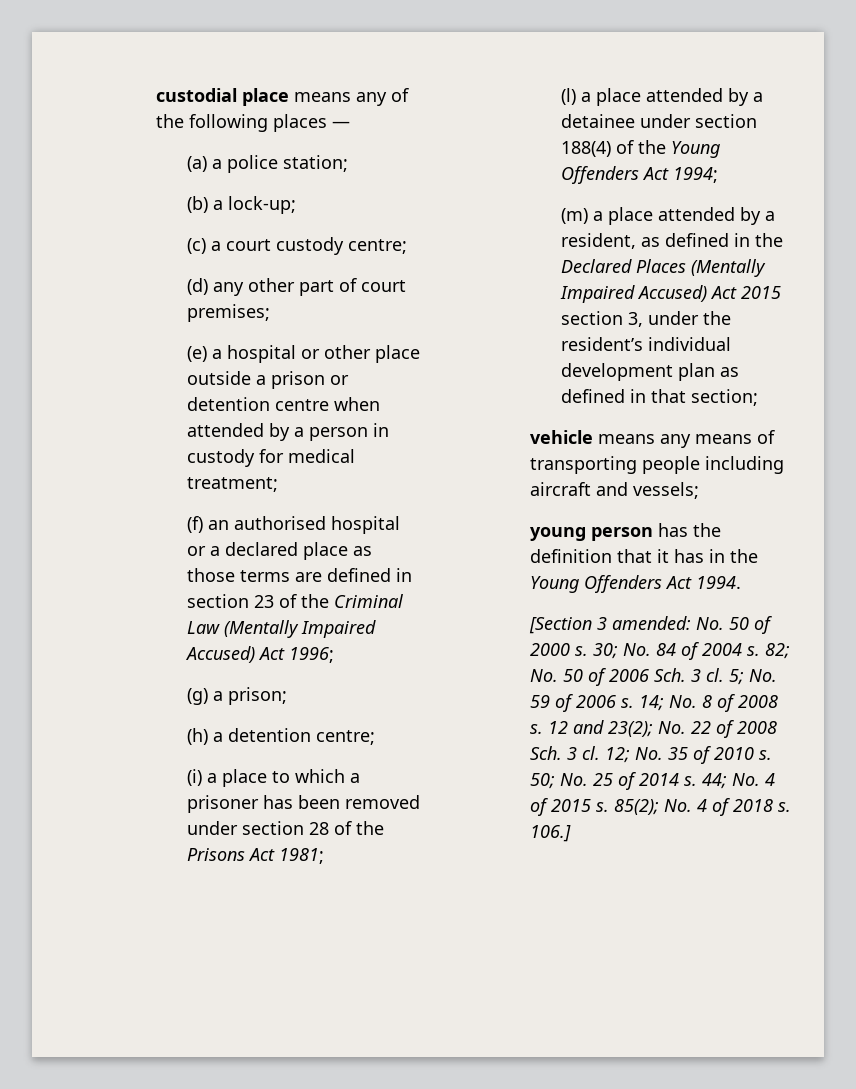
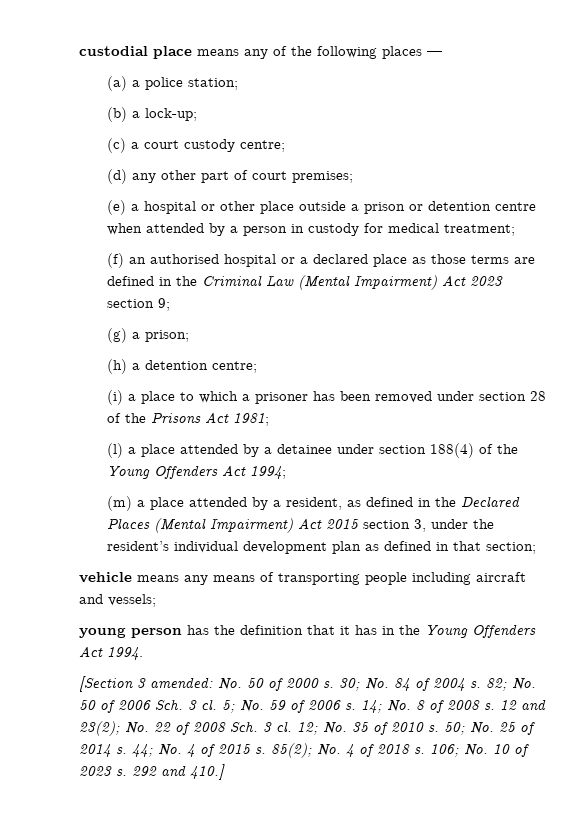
- (f) an authorised hospital or a declared place as those terms are defined in section 23 of the Criminal Law (Mentally Impaired Accused) Act 1996;
+ (f) an authorised hospital or a declared place as those terms are defined in the Criminal Law (Mental Impairment) Act 2023 section 9;
- (m) a place attended by a resident, as defined in the Declared Places (Mentally Impaired Accused) Act 2015 section 3, under the resident’s individual development plan as defined in that section;
+ (m) a place attended by a resident, as defined in the Declared Places (Mental Impairment) Act 2015 section 3, under the resident’s individual development plan as defined in that section;
- 106.]
+ 106; No. 10 of 2023 s. 292 and 410.]

